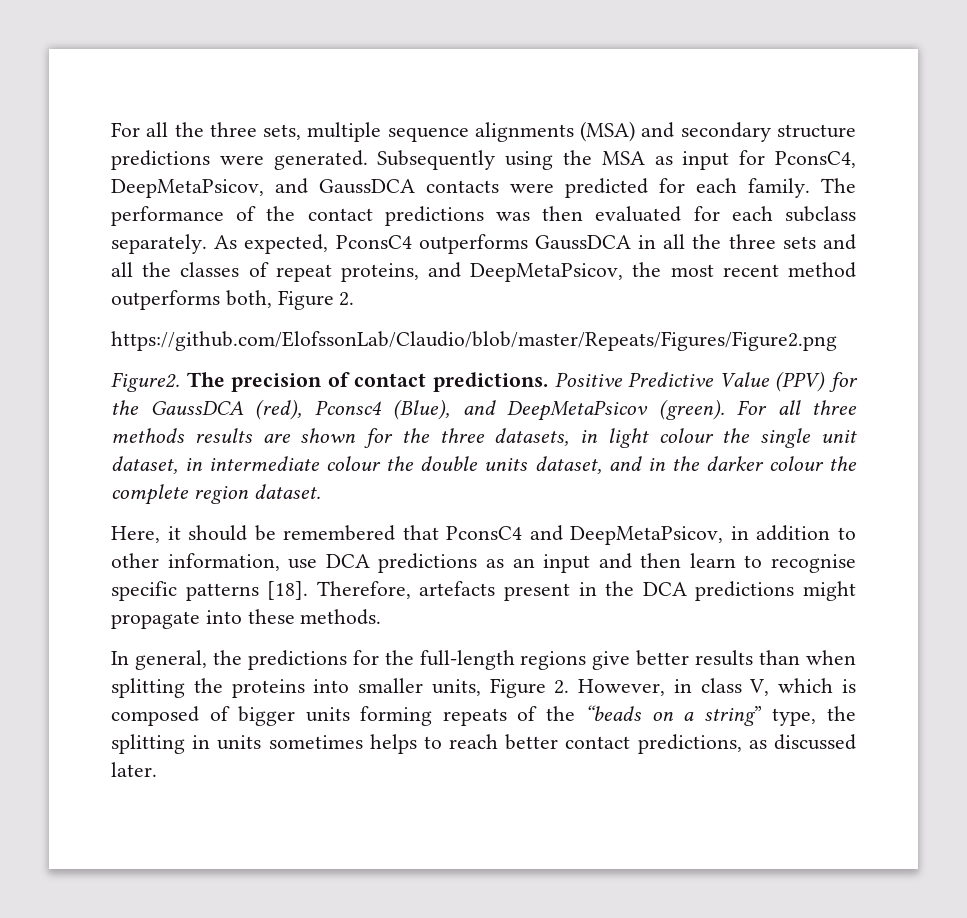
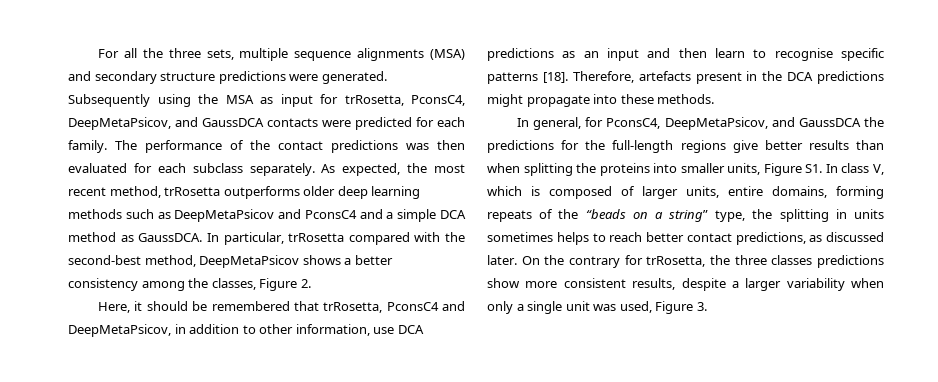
- Subsequently using the MSA as input for PconsC4, DeepMetaPsicov, and GaussDCA contacts were predicted for each family.
+ Subsequently using the MSA as input for trRosetta, PconsC4, DeepMetaPsicov, and GaussDCA contacts were predicted for each family.
- As expected, PconsC4 outperforms GaussDCA in all the three sets and all the classes of repeat proteins, and DeepMetaPsicov, the most recent method outperforms both, Figure 2.
- https://github.com/ElofssonLab/Claudio/blob/master/Repeats/Figures/Figure2.png
- Figure2. The precision of contact predictions. Positive Predictive Value (PPV) for the GaussDCA (red), Pconsc4 (Blue), and DeepMetaPsicov (green). For all three methods results are shown for the three datasets, in light colour the single unit dataset, in intermediate colour the double units dataset, and in the darker colour the complete region dataset.
+ As expected, the most recent method, trRosetta outperforms older deep learning methods such as DeepMetaPsicov and PconsC4 and a simple DCA method as GaussDCA. In particular, trRosetta compared with the second-best method, DeepMetaPsicov shows a better consistency among the classes, Figure 2.
- Here, it should be remembered that PconsC4 and DeepMetaPsicov, in addition to other information, use DCA predictions as an input and then learn to recognise specific patterns [18].
+ Here, it should be remembered that trRosetta, PconsC4 and DeepMetaPsicov, in addition to other information, use DCA predictions as an input and then learn to recognise specific patterns [18].
- In general, the predictions for the full-length regions give better results than when splitting the proteins into smaller units, Figure 2. However, in class V, which is composed of bigger units forming repeats of the “beads on a string” type, the splitting in units sometimes helps to reach better contact predictions, as discussed later.
+ In general, for PconsC4, DeepMetaPsicov, and GaussDCA the predictions for the full-length regions give better results than when splitting the proteins into smaller units, Figure S1. In class V, which is composed of larger units, entire domains, forming repeats of the “beads on a string” type, the splitting in units sometimes helps to reach better contact predictions, as discussed later.
+ On the contrary for trRosetta, the three classes predictions show more consistent results, despite a larger variability when only a single unit was used, Figure 3.

